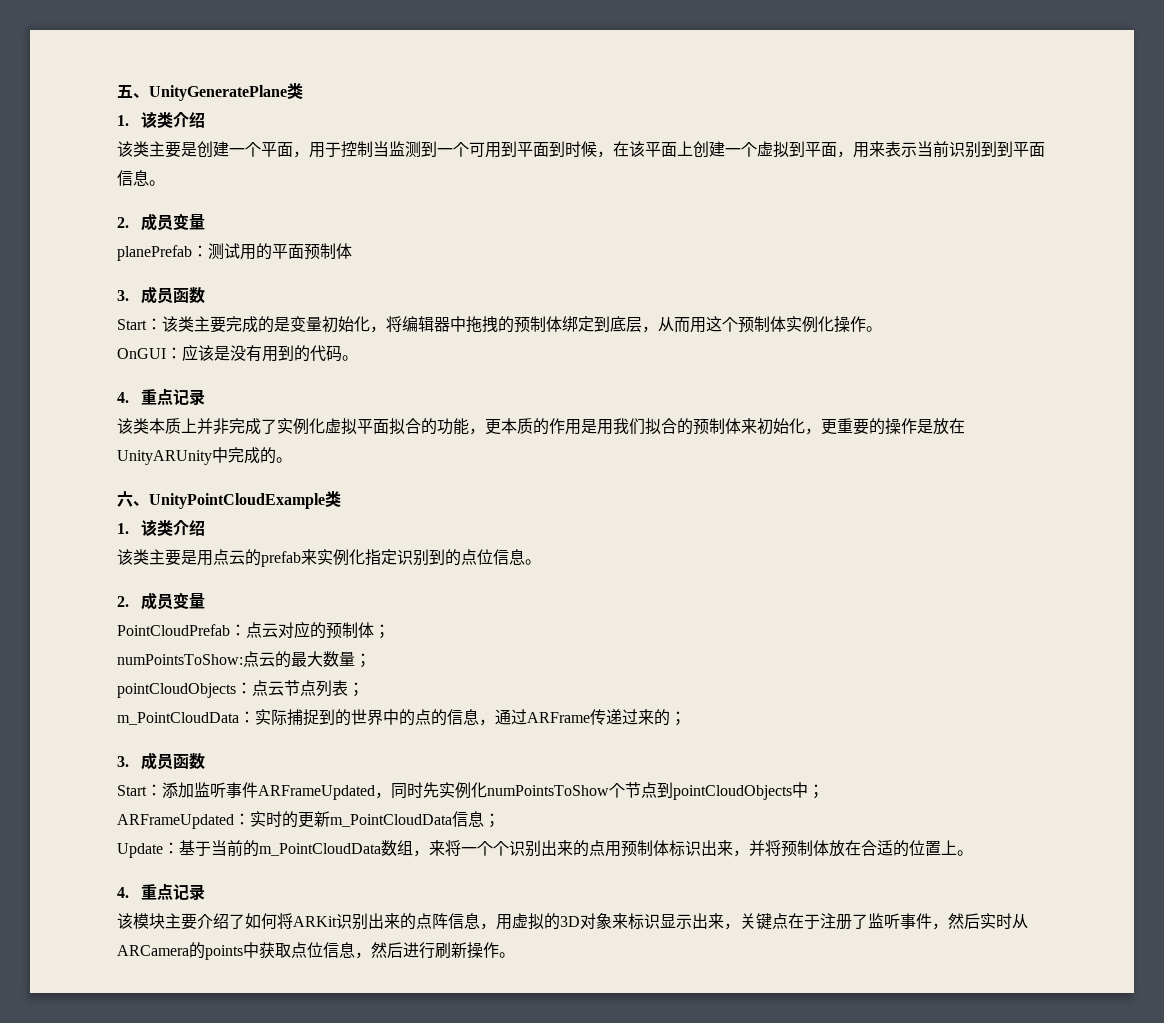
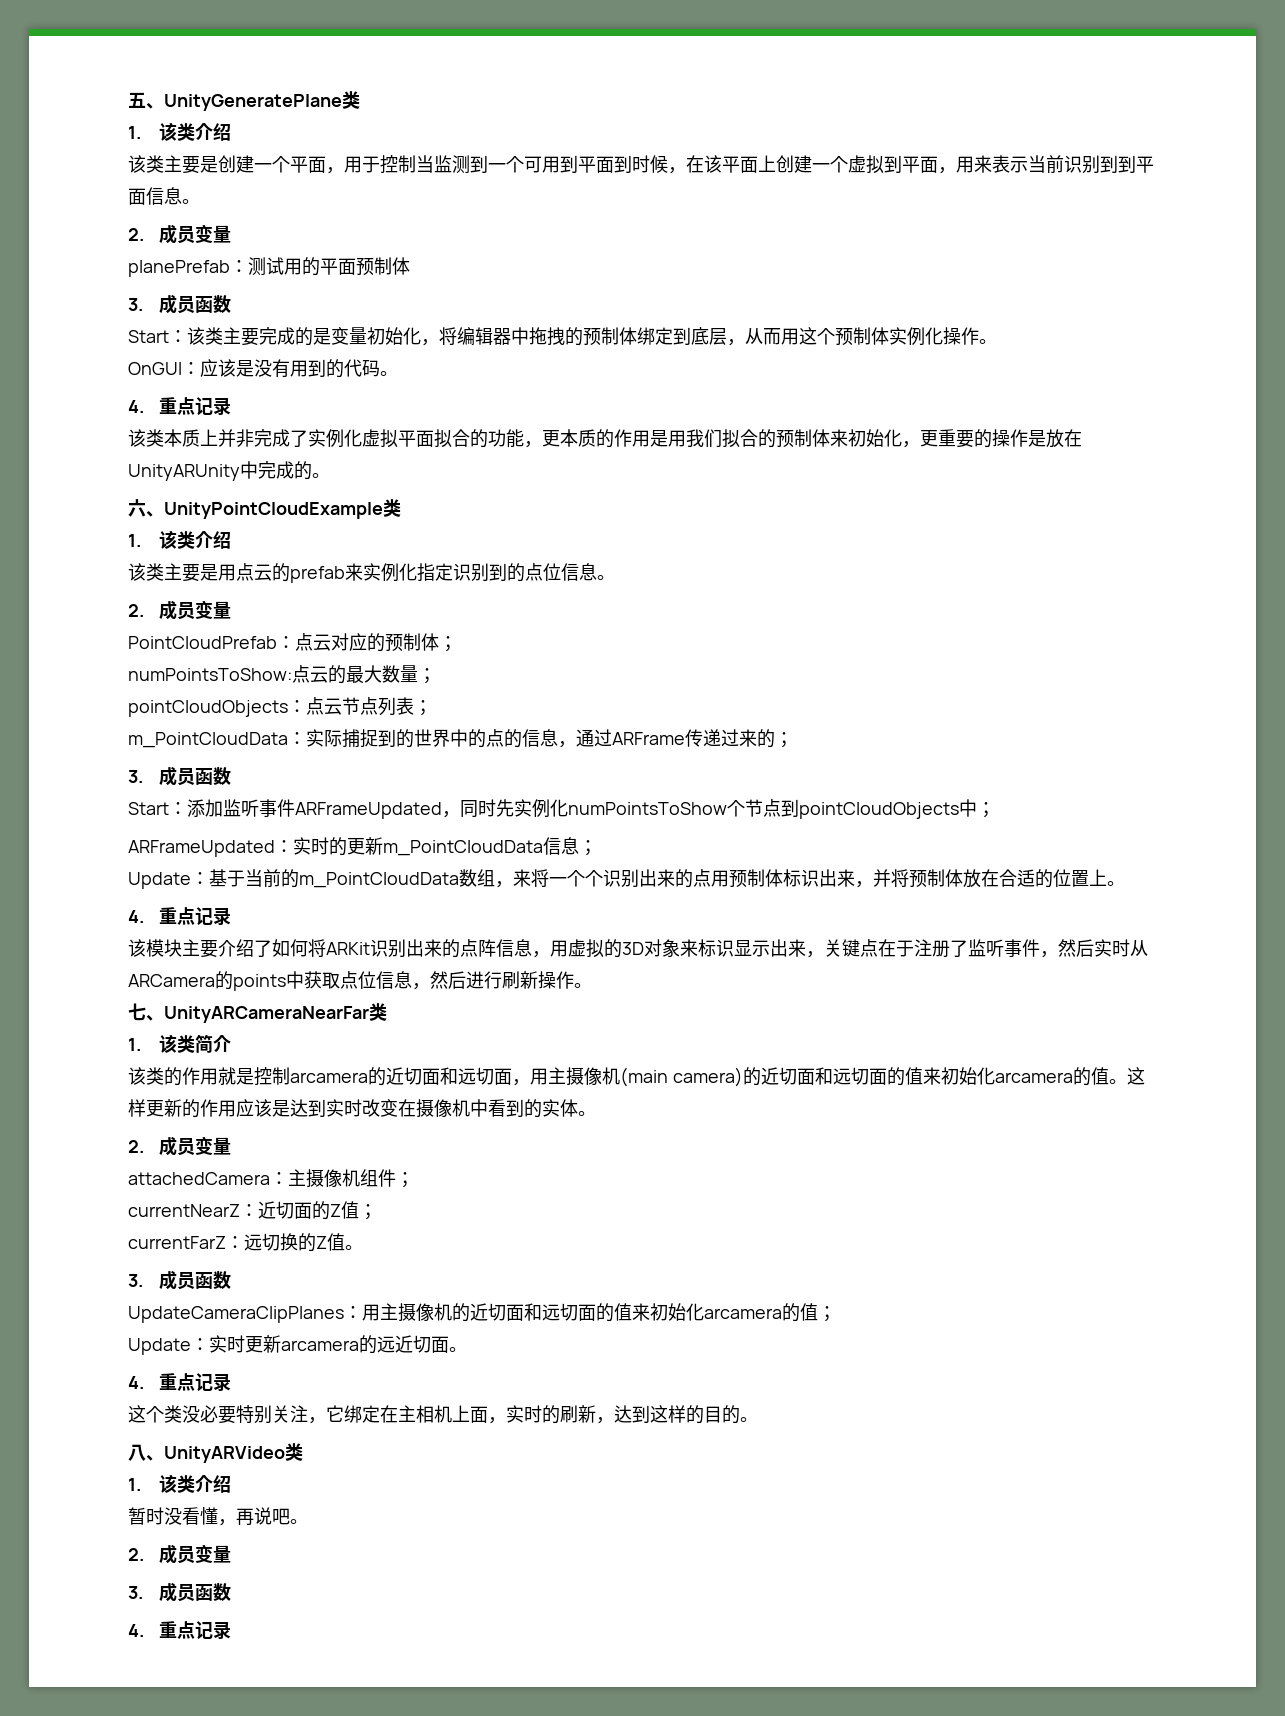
+ 七、UnityARCameraNearFar类
+ 1.该类简介
+ 该类的作用就是控制arcamera的近切面和远切面，用主摄像机(main camera)的近切面和远切面的值来初始化arcamera的值。这样更新的作用应该是达到实时改变在摄像机中看到的实体。
+ 2.成员变量
+ attachedCamera：主摄像机组件；
+ currentNearZ：近切面的Z值；
+ currentFarZ：远切换的Z值。
+ 3.成员函数
+ UpdateCameraClipPlanes：用主摄像机的近切面和远切面的值来初始化arcamera的值；
+ Update：实时更新arcamera的远近切面。
+ 4.重点记录
+ 这个类没必要特别关注，它绑定在主相机上面，实时的刷新，达到这样的目的。
+ 八、UnityARVideo类
+ 1.该类介绍
+ 暂时没看懂，再说吧。
+ 2.成员变量
+ 3.成员函数
+ 4.重点记录

